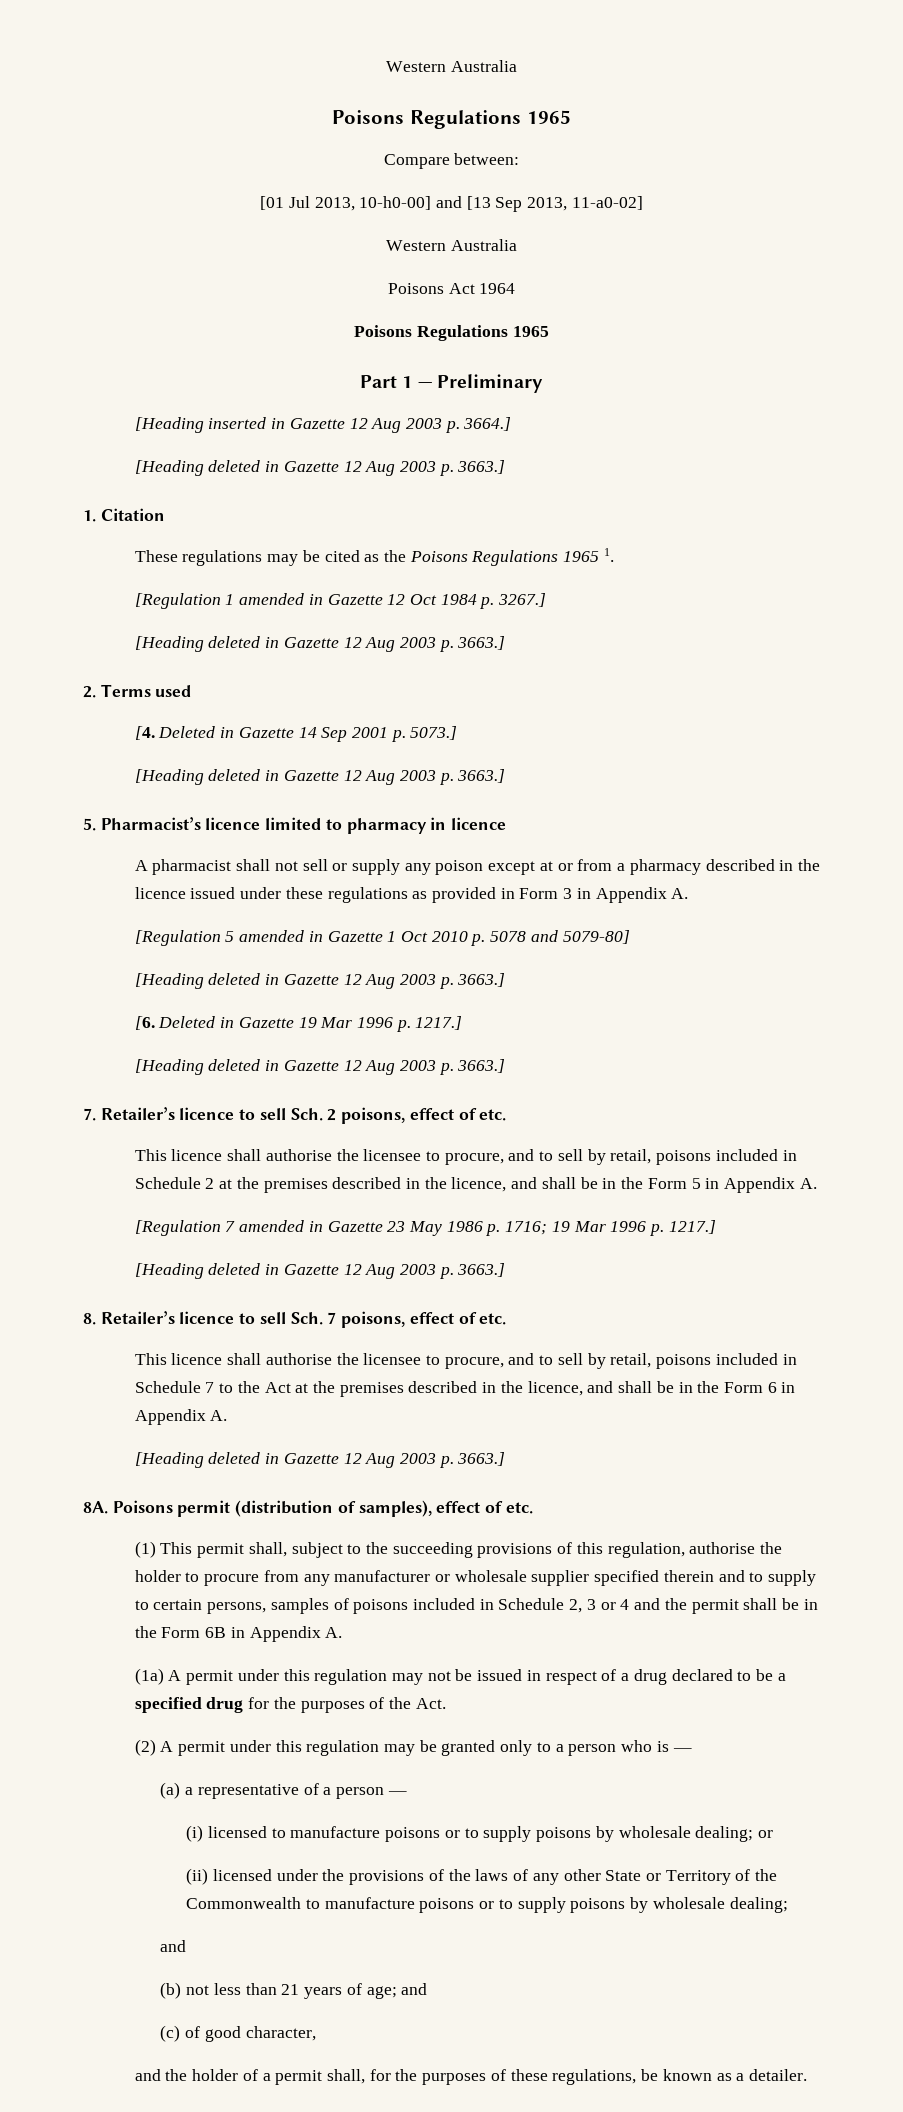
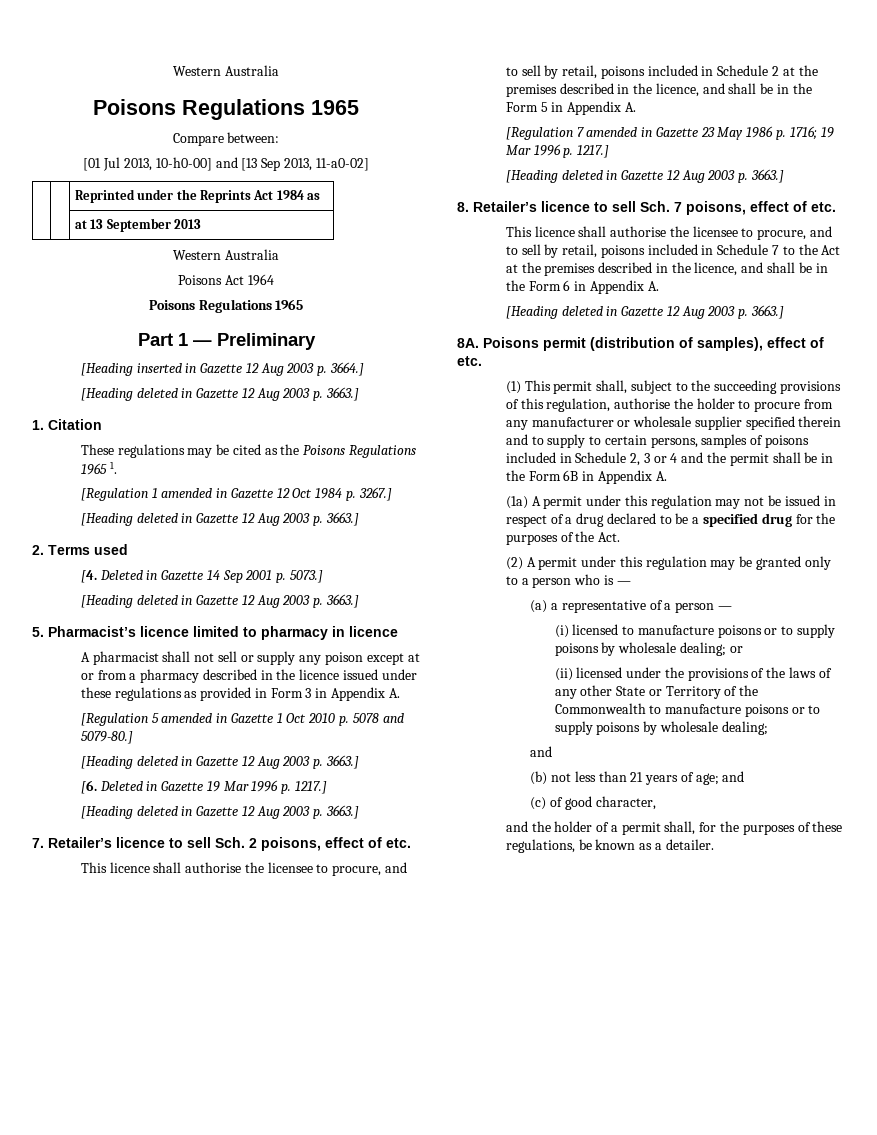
+ | | Reprinted under the Reprints Act 1984 as
+ | | at 13 September 2013
- [Regulation 5 amended in Gazette 1 Oct 2010 p. 5078 and 5079-80]
+ [Regulation 5 amended in Gazette 1 Oct 2010 p. 5078 and 5079-80.]

